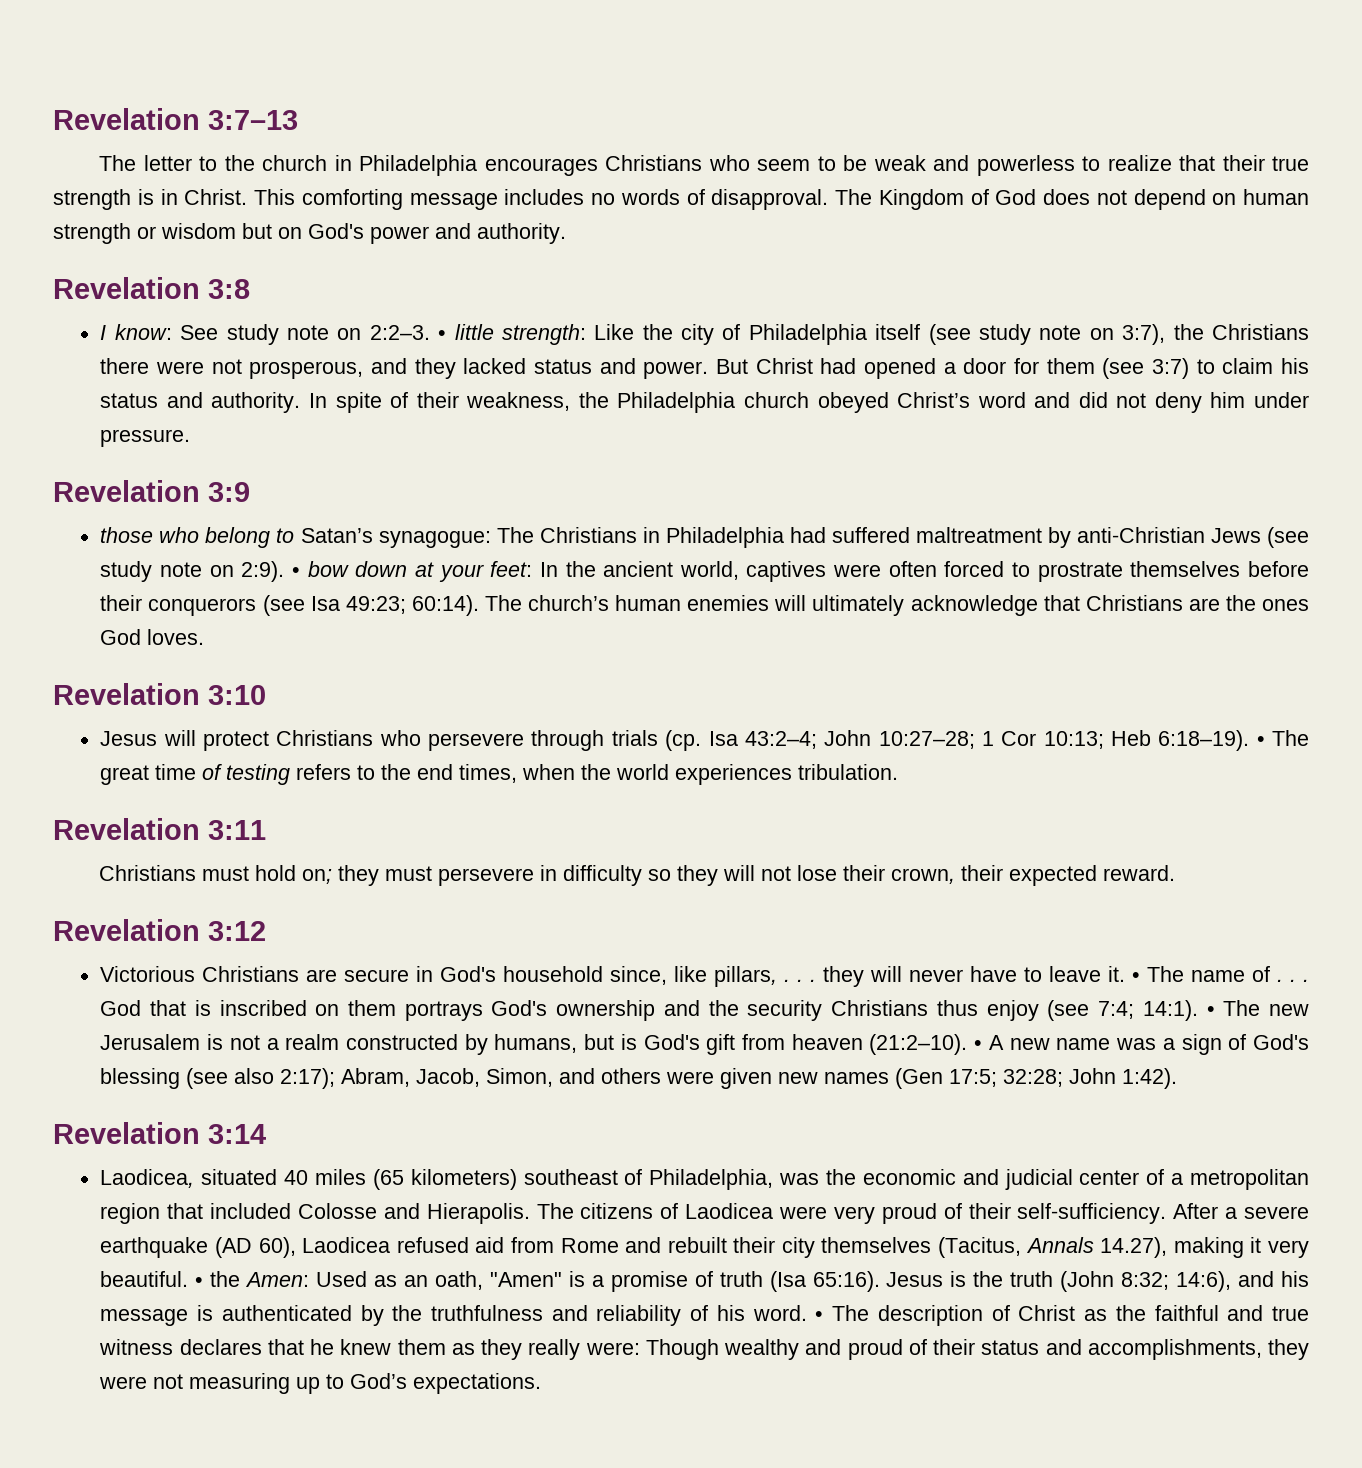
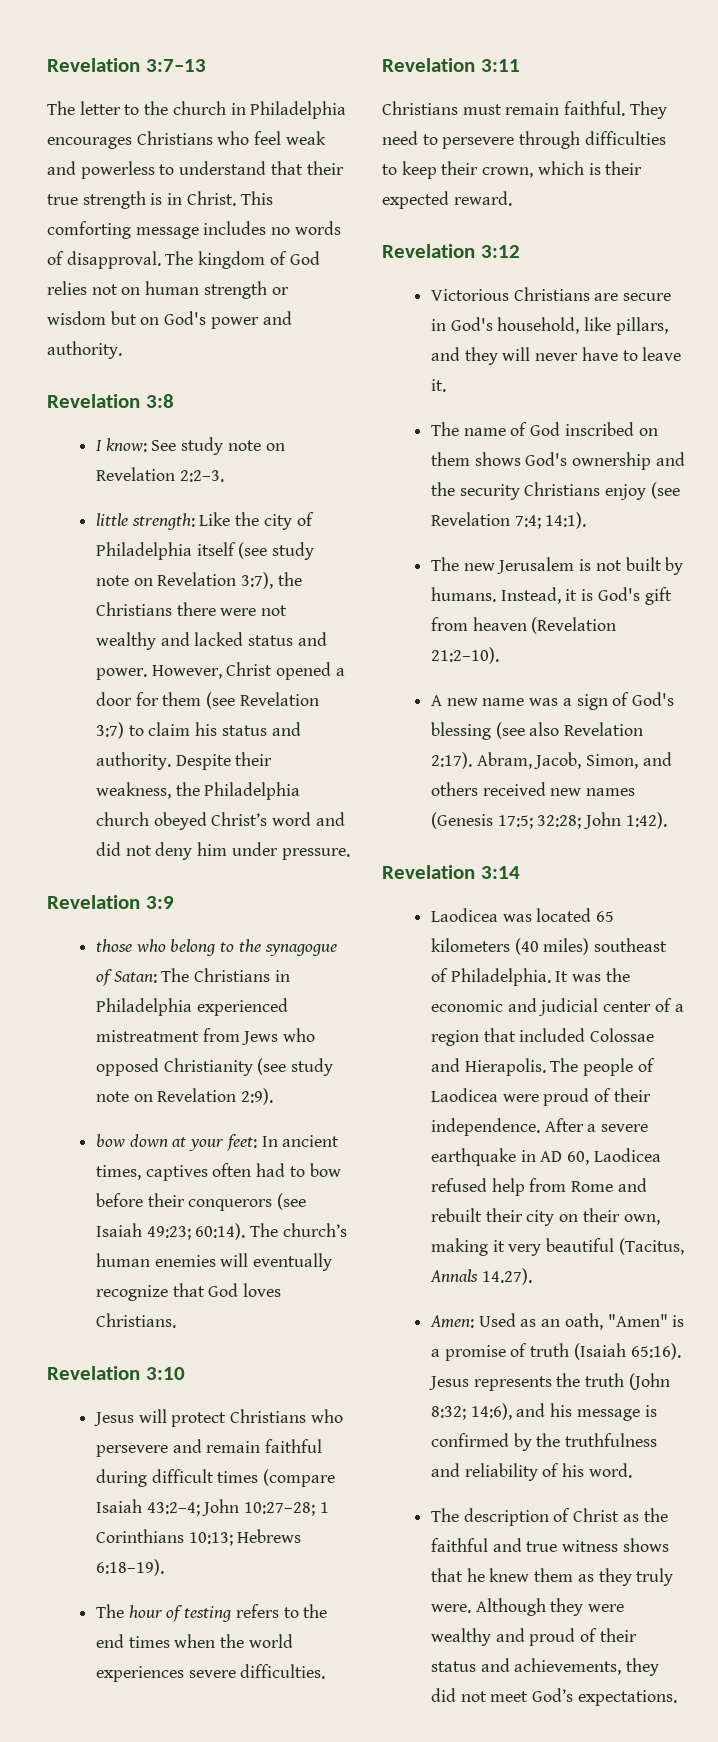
- The letter to the church in Philadelphia encourages Christians who seem to be weak and powerless to realize that their true strength is in Christ.
+ The letter to the church in Philadelphia encourages Christians who feel weak and powerless to understand that their true strength is in Christ.
- The Kingdom of God does not depend on human strength or wisdom but on God's power and authority.
+ The kingdom of God relies not on human strength or wisdom but on God's power and authority.
- I know: See study note on 2:2–3. • little strength: Like the city of Philadelphia itself (see study note on 3:7), the Christians there were not prosperous, and they lacked status and power.
+ I know: See study note on Revelation 2:2–3.
+ little strength: Like the city of Philadelphia itself (see study note on Revelation 3:7), the Christians there were not wealthy and lacked status and power.
- But Christ had opened a door for them (see 3:7) to claim his status and authority.
+ However, Christ opened a door for them (see Revelation 3:7) to claim his status and authority.
- In spite of their weakness, the Philadelphia church obeyed Christ’s word and did not deny him under pressure.
+ Despite their weakness, the Philadelphia church obeyed Christ’s word and did not deny him under pressure.
- those who belong to Satan’s synagogue: The Christians in Philadelphia had suffered maltreatment by anti-Christian Jews (see study note on 2:9). • bow down at your feet: In the ancient world, captives were often forced to prostrate themselves before their conquerors (see Isa 49:23; 60:14).
+ those who belong to the synagogue of Satan: The Christians in Philadelphia experienced mistreatment from Jews who opposed Christianity (see study note on Revelation 2:9).
+ bow down at your feet: In ancient times, captives often had to bow before their conquerors (see Isaiah 49:23; 60:14).
- The church’s human enemies will ultimately acknowledge that Christians are the ones God loves.
+ The church’s human enemies will eventually recognize that God loves Christians.
- Jesus will protect Christians who persevere through trials (cp. Isa 43:2–4; John 10:27–28; 1 Cor 10:13; Heb 6:18–19). • The great time of testing refers to the end times, when the world experiences tribulation.
+ Jesus will protect Christians who persevere and remain faithful during difficult times (compare Isaiah 43:2–4; John 10:27–28; 1 Corinthians 10:13; Hebrews 6:18–19).
+ The hour of testing refers to the end times when the world experiences severe difficulties.
- Christians must hold on; they must persevere in difficulty so they will not lose their crown, their expected reward.
+ Christians must remain faithful. They need to persevere through difficulties to keep their crown, which is their expected reward.
- Victorious Christians are secure in God's household since, like pillars, . . . they will never have to leave it. • The name of . . . God that is inscribed on them portrays God's ownership and the security Christians thus enjoy (see 7:4;
+ Victorious Christians are secure in God's household, like pillars, and they will never have to leave it.
+ The name of God inscribed on them shows God's ownership and the security Christians enjoy (see Revelation 7:4;
- 14:1). • The new Jerusalem is not a realm constructed by humans, but is God's gift from heaven (21:2–10). • A new name was a sign of God's blessing (see also 2:17);
+ 14:1).
+ The new Jerusalem is not built by humans. Instead, it is God's gift from heaven (Revelation 21:2–10).
+ A new name was a sign of God's blessing (see also Revelation 2:17).
- Abram, Jacob, Simon, and others were given new names (Gen 17:5;
+ Abram, Jacob, Simon, and others received new names (Genesis 17:5;
- Laodicea, situated 40 miles (65 kilometers) southeast of Philadelphia, was the economic and judicial center of a metropolitan region that included Colosse and Hierapolis.
+ Laodicea was located 65 kilometers (40 miles) southeast of Philadelphia. It was the economic and judicial center of a region that included Colossae and Hierapolis.
- The citizens of Laodicea were very proud of their self-sufficiency.
+ The people of Laodicea were proud of their independence.
- After a severe earthquake (AD 60), Laodicea refused aid from Rome and rebuilt their city themselves (Tacitus, Annals 14.27), making it very beautiful. • the Amen: Used as an oath, "Amen" is a promise of truth (Isa 65:16).
+ After a severe earthquake in AD 60, Laodicea refused help from Rome and rebuilt their city on their own, making it very beautiful (Tacitus, Annals 14.27).
+ Amen: Used as an oath, "Amen" is a promise of truth (Isaiah 65:16).
- Jesus is the truth (John 8:32; 14:6), and his message is authenticated by the truthfulness and reliability of his word. • The description of Christ as the faithful and true witness declares that he knew them as they really were: Though wealthy and proud of their status and accomplishments, they were not measuring up to God’s expectations.
+ Jesus represents the truth (John 8:32; 14:6), and his message is confirmed by the truthfulness and reliability of his word.
+ The description of Christ as the faithful and true witness shows that he knew them as they truly were. Although they were wealthy and proud of their status and achievements, they did not meet God’s expectations.

